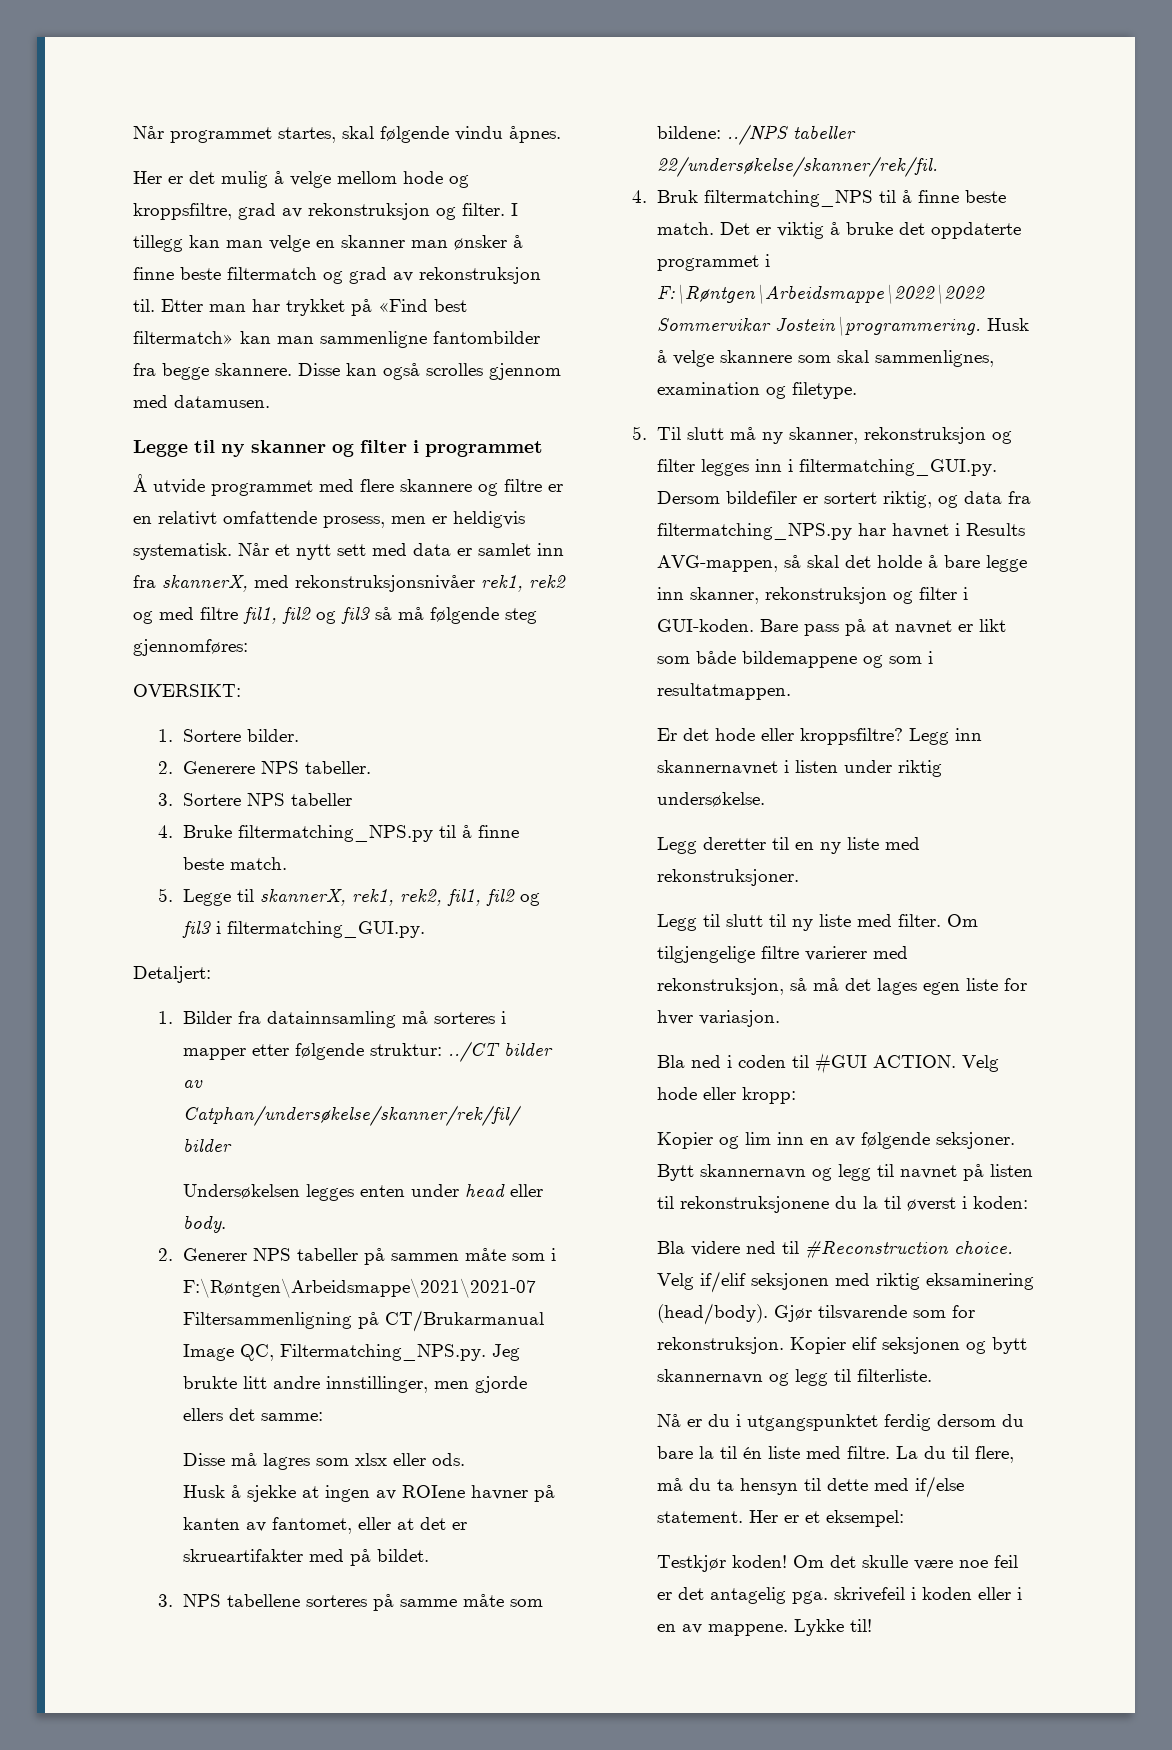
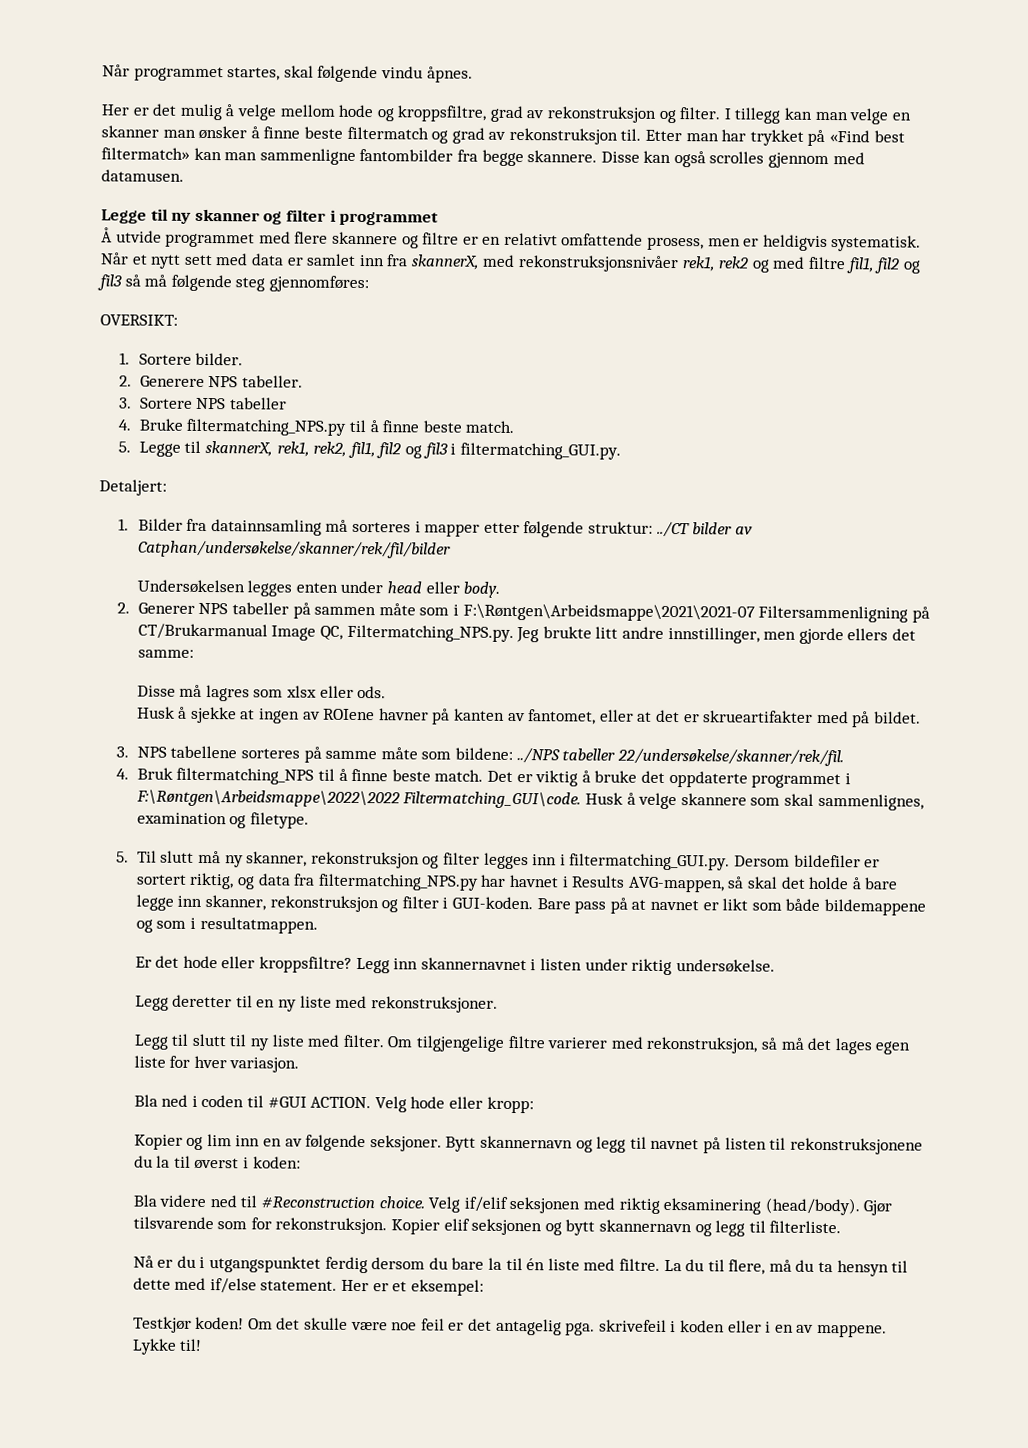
- Det er viktig å bruke det oppdaterte programmet i F:\Røntgen\Arbeidsmappe\2022\2022 Sommervikar Jostein\programmering.
+ Det er viktig å bruke det oppdaterte programmet i F:\Røntgen\Arbeidsmappe\2022\2022 Filtermatching_GUI\code.

